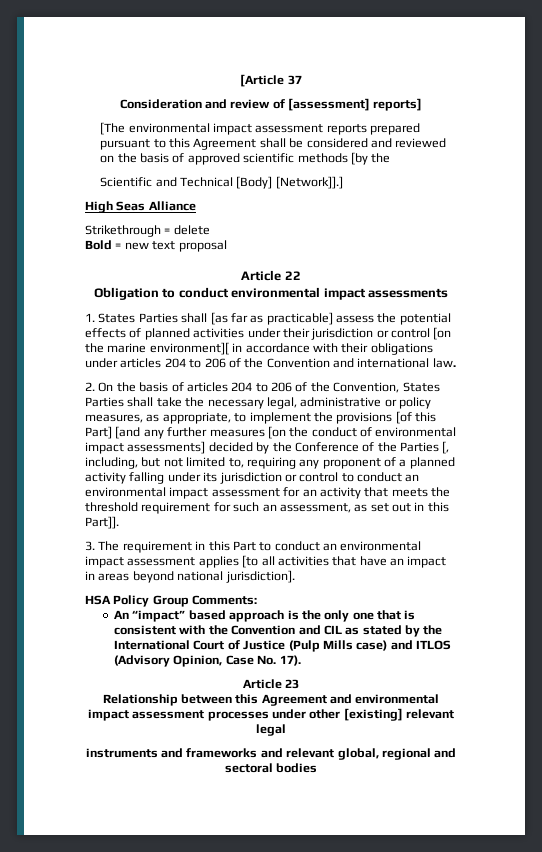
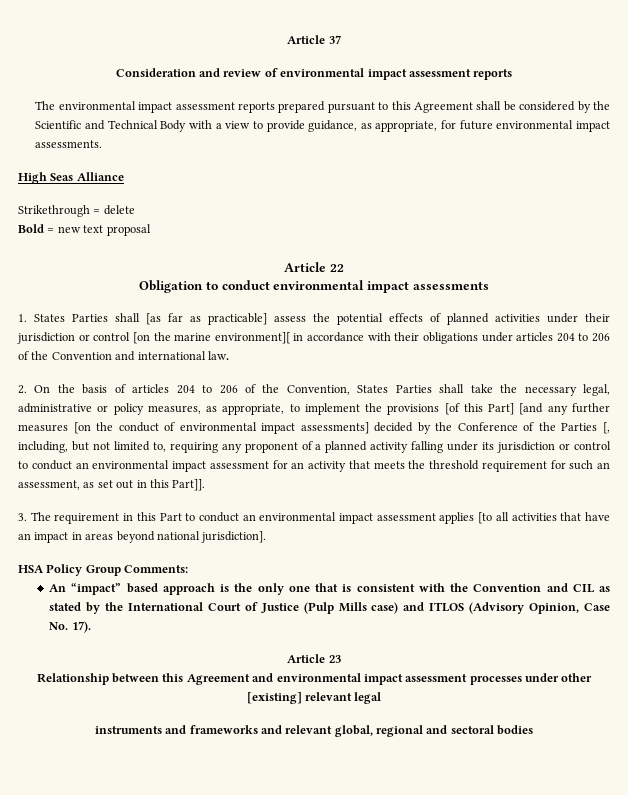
- [Article 37
+ Article 37
- Consideration and review of [assessment] reports]
- [The environmental impact assessment reports prepared pursuant to this Agreement shall be considered and reviewed on the basis of approved scientific methods [by the
- Scientific and Technical [Body] [Network]].]
+ Consideration and review of environmental impact assessment reports
+ The environmental impact assessment reports prepared pursuant to this Agreement shall be considered by the Scientific and Technical Body with a view to provide guidance, as appropriate, for future environmental impact assessments.

